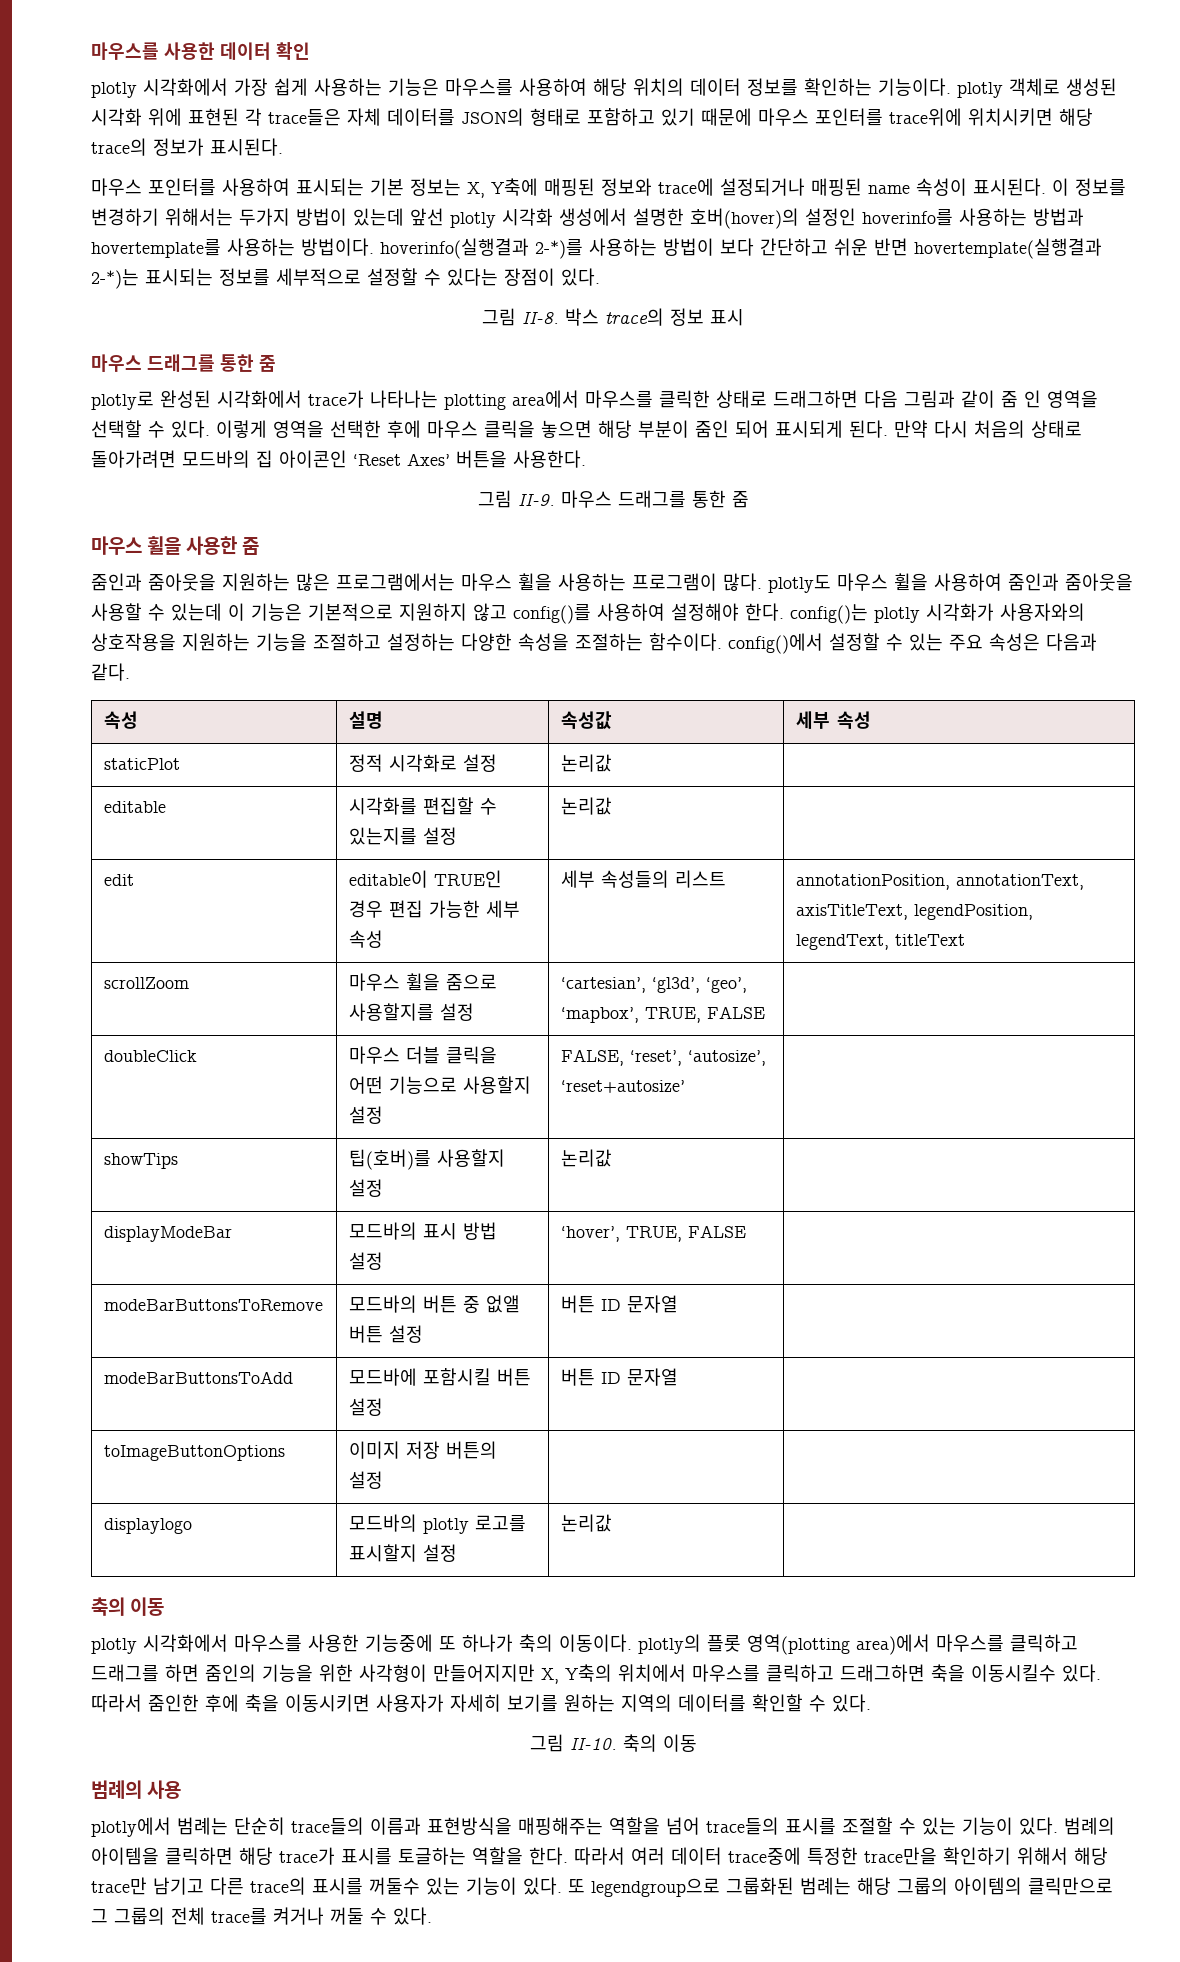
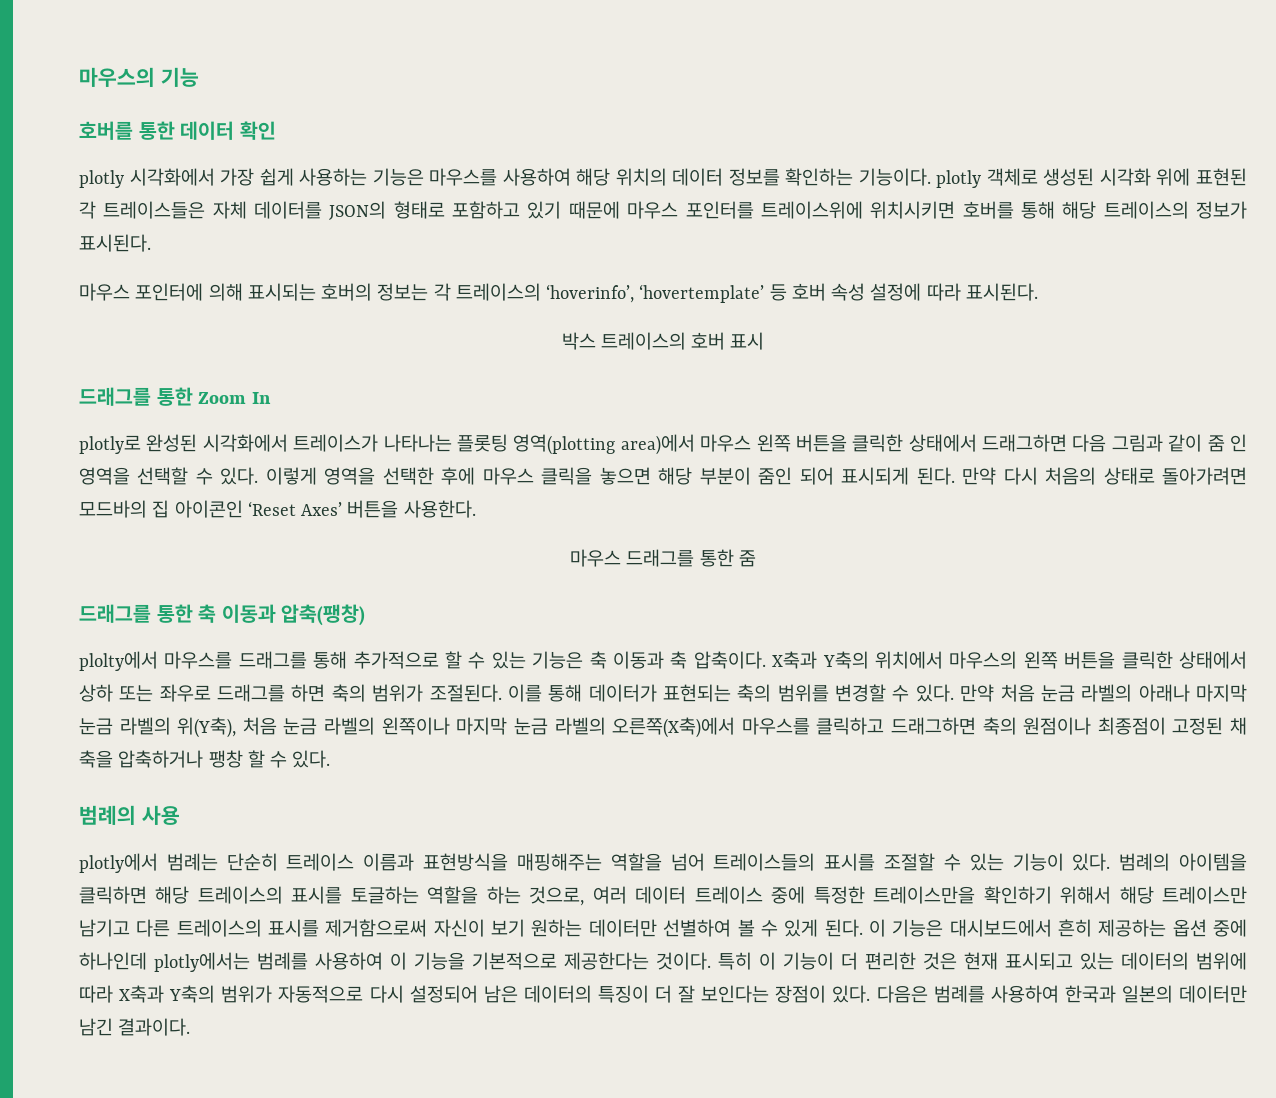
- 마우스를 사용한 데이터 확인
+ 마우스의 기능
+ 호버를 통한 데이터 확인
- plotly 시각화에서 가장 쉽게 사용하는 기능은 마우스를 사용하여 해당 위치의 데이터 정보를 확인하는 기능이다. plotly 객체로 생성된 시각화 위에 표현된 각 trace들은 자체 데이터를 JSON의 형태로 포함하고 있기 때문에 마우스 포인터를 trace위에 위치시키면 해당 trace의 정보가 표시된다.
- 마우스 포인터를 사용하여 표시되는 기본 정보는 X, Y축에 매핑된 정보와 trace에 설정되거나 매핑된 name 속성이 표시된다. 이 정보를 변경하기 위해서는 두가지 방법이 있는데 앞선 plotly 시각화 생성에서 설명한 호버(hover)의 설정인 hoverinfo를 사용하는 방법과 hovertemplate를 사용하는 방법이다. hoverinfo(실행결과 2-*)를 사용하는 방법이 보다 간단하고 쉬운 반면 hovertemplate(실행결과 2-*)는 표시되는 정보를 세부적으로 설정할 수 있다는 장점이 있다.
- 그림 II-8. 박스 trace의 정보 표시
- 마우스 드래그를 통한 줌
+ plotly 시각화에서 가장 쉽게 사용하는 기능은 마우스를 사용하여 해당 위치의 데이터 정보를 확인하는 기능이다. plotly 객체로 생성된 시각화 위에 표현된 각 트레이스들은 자체 데이터를 JSON의 형태로 포함하고 있기 때문에 마우스 포인터를 트레이스위에 위치시키면 호버를 통해 해당 트레이스의 정보가 표시된다.
+ 마우스 포인터에 의해 표시되는 호버의 정보는 각 트레이스의 ‘hoverinfo’, ‘hovertemplate’ 등 호버 속성 설정에 따라 표시된다.
+ 박스 트레이스의 호버 표시
+ 드래그를 통한 Zoom In
- plotly로 완성된 시각화에서 trace가 나타나는 plotting area에서 마우스를 클릭한 상태로 드래그하면 다음 그림과 같이 줌 인 영역을 선택할 수 있다.
+ plotly로 완성된 시각화에서 트레이스가 나타나는 플롯팅 영역(plotting area)에서 마우스 왼쪽 버튼을 클릭한 상태에서 드래그하면 다음 그림과 같이 줌 인 영역을 선택할 수 있다.
- 그림 II-9. 마우스 드래그를 통한 줌
- 마우스 휠을 사용한 줌
- 줌인과 줌아웃을 지원하는 많은 프로그램에서는 마우스 휠을 사용하는 프로그램이 많다. plotly도 마우스 휠을 사용하여 줌인과 줌아웃을 사용할 수 있는데 이 기능은 기본적으로 지원하지 않고 config()를 사용하여 설정해야 한다. config()는 plotly 시각화가 사용자와의 상호작용을 지원하는 기능을 조절하고 설정하는 다양한 속성을 조절하는 함수이다. config()에서 설정할 수 있는 주요 속성은 다음과 같다.
- 속성 | 설명 | 속성값 | 세부 속성
- staticPlot | 정적 시각화로 설정 | 논리값 |
- editable | 시각화를 편집할 수 있는지를 설정 | 논리값 |
- edit | editable이 TRUE인 경우 편집 가능한 세부 속성 | 세부 속성들의 리스트 | annotationPosition, annotationText, axisTitleText, legendPosition, legendText, titleText
- scrollZoom | 마우스 휠을 줌으로 사용할지를 설정 | ‘cartesian’, ‘gl3d’, ‘geo’, ‘mapbox’, TRUE, FALSE |
- doubleClick | 마우스 더블 클릭을 어떤 기능으로 사용할지 설정 | FALSE, ‘reset’, ‘autosize’, ‘reset+autosize’ |
- showTips | 팁(호버)를 사용할지 설정 | 논리값 |
- displayModeBar | 모드바의 표시 방법 설정 | ‘hover’, TRUE, FALSE |
- modeBarButtonsToRemove | 모드바의 버튼 중 없앨 버튼 설정 | 버튼 ID 문자열 |
- modeBarButtonsToAdd | 모드바에 포함시킬 버튼 설정 | 버튼 ID 문자열 |
- toImageButtonOptions | 이미지 저장 버튼의 설정 | |
- displaylogo | 모드바의 plotly 로고를 표시할지 설정 | 논리값 |
- 축의 이동
- plotly 시각화에서 마우스를 사용한 기능중에 또 하나가 축의 이동이다. plotly의 플롯 영역(plotting area)에서 마우스를 클릭하고 드래그를 하면 줌인의 기능을 위한 사각형이 만들어지지만 X, Y축의 위치에서 마우스를 클릭하고 드래그하면 축을 이동시킬수 있다. 따라서 줌인한 후에 축을 이동시키면 사용자가 자세히 보기를 원하는 지역의 데이터를 확인할 수 있다.
- 그림 II-10. 축의 이동
+ 마우스 드래그를 통한 줌
+ 드래그를 통한 축 이동과 압축(팽창)
+ plolty에서 마우스를 드래그를 통해 추가적으로 할 수 있는 기능은 축 이동과 축 압축이다. X축과 Y축의 위치에서 마우스의 왼쪽 버튼을 클릭한 상태에서 상하 또는 좌우로 드래그를 하면 축의 범위가 조절된다. 이를 통해 데이터가 표현되는 축의 범위를 변경할 수 있다. 만약 처음 눈금 라벨의 아래나 마지막 눈금 라벨의 위(Y축), 처음 눈금 라벨의 왼쪽이나 마지막 눈금 라벨의 오른쪽(X축)에서 마우스를 클릭하고 드래그하면 축의 원점이나 최종점이 고정된 채 축을 압축하거나 팽창 할 수 있다.
- plotly에서 범례는 단순히 trace들의 이름과 표현방식을 매핑해주는 역할을 넘어 trace들의 표시를 조절할 수 있는 기능이 있다.
+ plotly에서 범례는 단순히 트레이스 이름과 표현방식을 매핑해주는 역할을 넘어 트레이스들의 표시를 조절할 수 있는 기능이 있다.
- 범례의 아이템을 클릭하면 해당 trace가 표시를 토글하는 역할을 한다. 따라서 여러 데이터 trace중에 특정한 trace만을 확인하기 위해서 해당 trace만 남기고 다른 trace의 표시를 꺼둘수 있는 기능이 있다. 또 legendgroup으로 그룹화된 범례는 해당 그룹의 아이템의 클릭만으로 그 그룹의 전체 trace를 켜거나 꺼둘 수 있다.
+ 범례의 아이템을 클릭하면 해당 트레이스의 표시를 토글하는 역할을 하는 것으로, 여러 데이터 트레이스 중에 특정한 트레이스만을 확인하기 위해서 해당 트레이스만 남기고 다른 트레이스의 표시를 제거함으로써 자신이 보기 원하는 데이터만 선별하여 볼 수 있게 된다. 이 기능은 대시보드에서 흔히 제공하는 옵션 중에 하나인데 plotly에서는 범례를 사용하여 이 기능을 기본적으로 제공한다는 것이다. 특히 이 기능이 더 편리한 것은 현재 표시되고 있는 데이터의 범위에 따라 X축과 Y축의 범위가 자동적으로 다시 설정되어 남은 데이터의 특징이 더 잘 보인다는 장점이 있다. 다음은 범례를 사용하여 한국과 일본의 데이터만 남긴 결과이다.

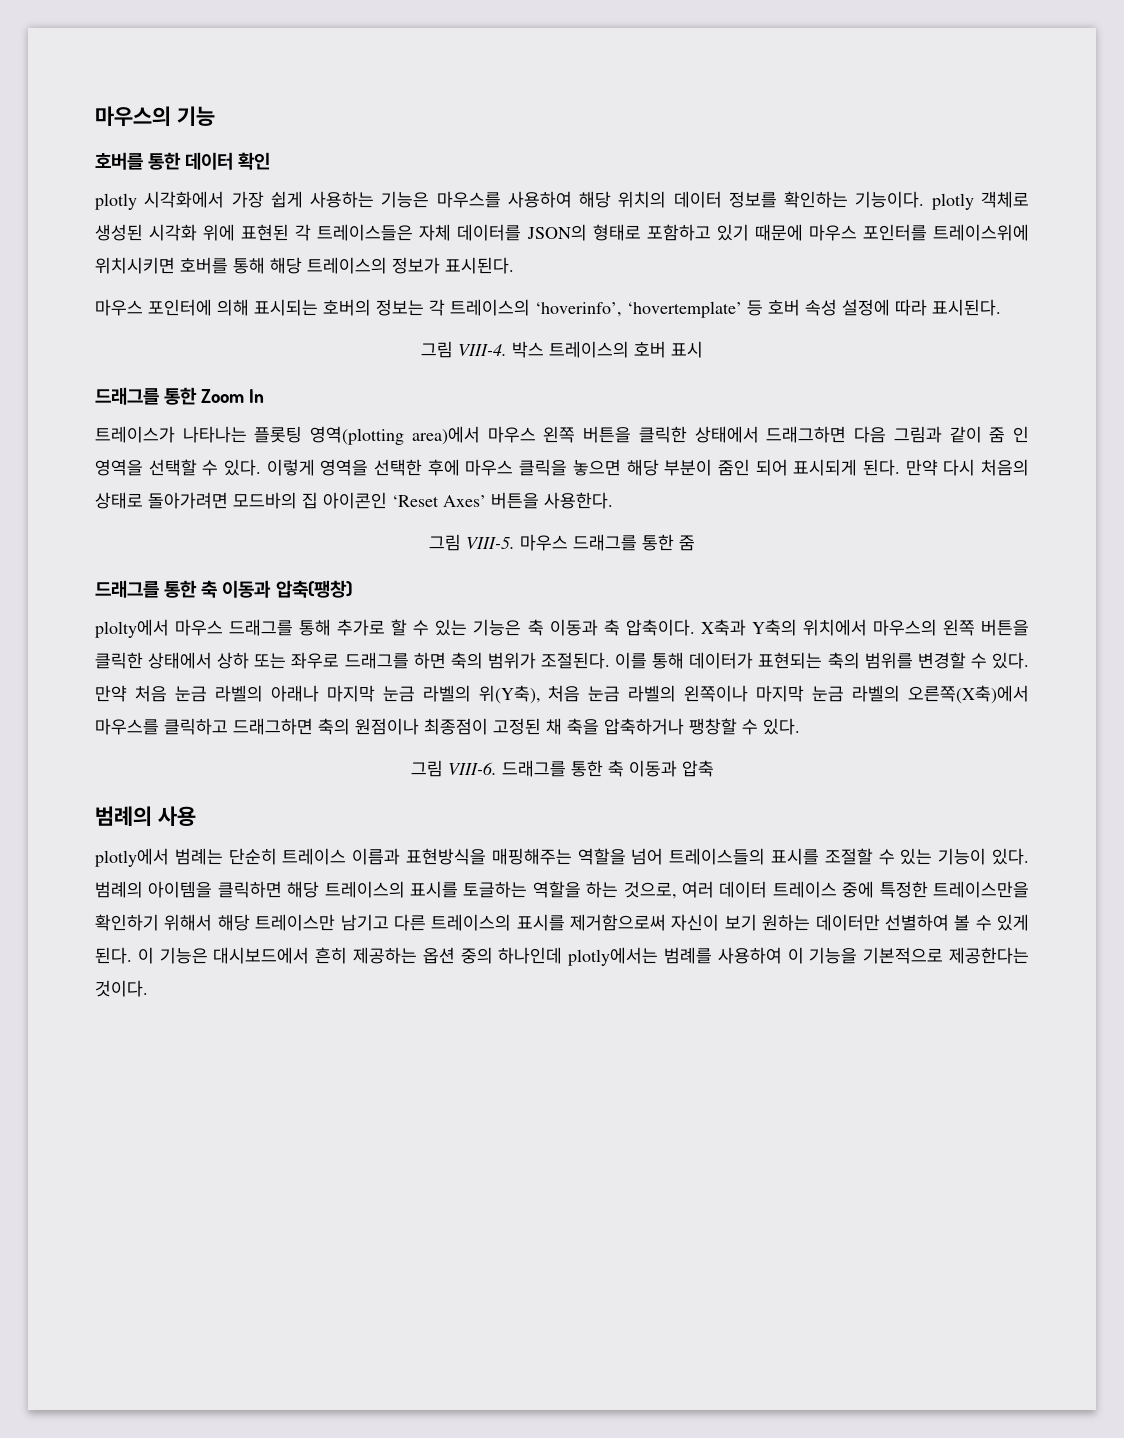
+ 그림 VIII-4.
- plotly로 완성된 시각화에서 트레이스가 나타나는 플롯팅 영역(plotting area)에서 마우스 왼쪽 버튼을 클릭한 상태에서 드래그하면 다음 그림과 같이 줌 인 영역을 선택할 수 있다.
+ 트레이스가 나타나는 플롯팅 영역(plotting area)에서 마우스 왼쪽 버튼을 클릭한 상태에서 드래그하면 다음 그림과 같이 줌 인 영역을 선택할 수 있다.
+ 그림 VIII-5.
- plolty에서 마우스를 드래그를 통해 추가적으로 할 수 있는 기능은 축 이동과 축 압축이다.
+ plolty에서 마우스 드래그를 통해 추가로 할 수 있는 기능은 축 이동과 축 압축이다.
- 만약 처음 눈금 라벨의 아래나 마지막 눈금 라벨의 위(Y축), 처음 눈금 라벨의 왼쪽이나 마지막 눈금 라벨의 오른쪽(X축)에서 마우스를 클릭하고 드래그하면 축의 원점이나 최종점이 고정된 채 축을 압축하거나 팽창 할 수 있다.
+ 만약 처음 눈금 라벨의 아래나 마지막 눈금 라벨의 위(Y축), 처음 눈금 라벨의 왼쪽이나 마지막 눈금 라벨의 오른쪽(X축)에서 마우스를 클릭하고 드래그하면 축의 원점이나 최종점이 고정된 채 축을 압축하거나 팽창할 수 있다.
+ 그림 VIII-6. 드래그를 통한 축 이동과 압축
- 이 기능은 대시보드에서 흔히 제공하는 옵션 중에 하나인데 plotly에서는 범례를 사용하여 이 기능을 기본적으로 제공한다는 것이다. 특히 이 기능이 더 편리한 것은 현재 표시되고 있는 데이터의 범위에 따라 X축과 Y축의 범위가 자동적으로 다시 설정되어 남은 데이터의 특징이 더 잘 보인다는 장점이 있다. 다음은 범례를 사용하여 한국과 일본의 데이터만 남긴 결과이다.
+ 이 기능은 대시보드에서 흔히 제공하는 옵션 중의 하나인데 plotly에서는 범례를 사용하여 이 기능을 기본적으로 제공한다는 것이다.

